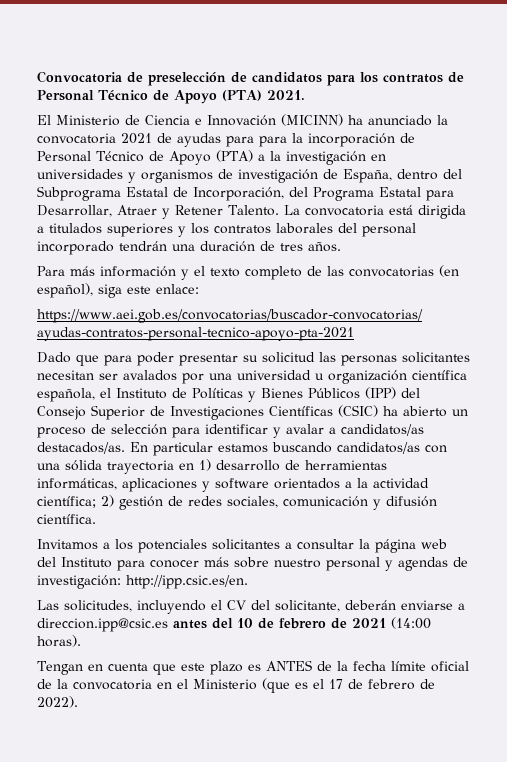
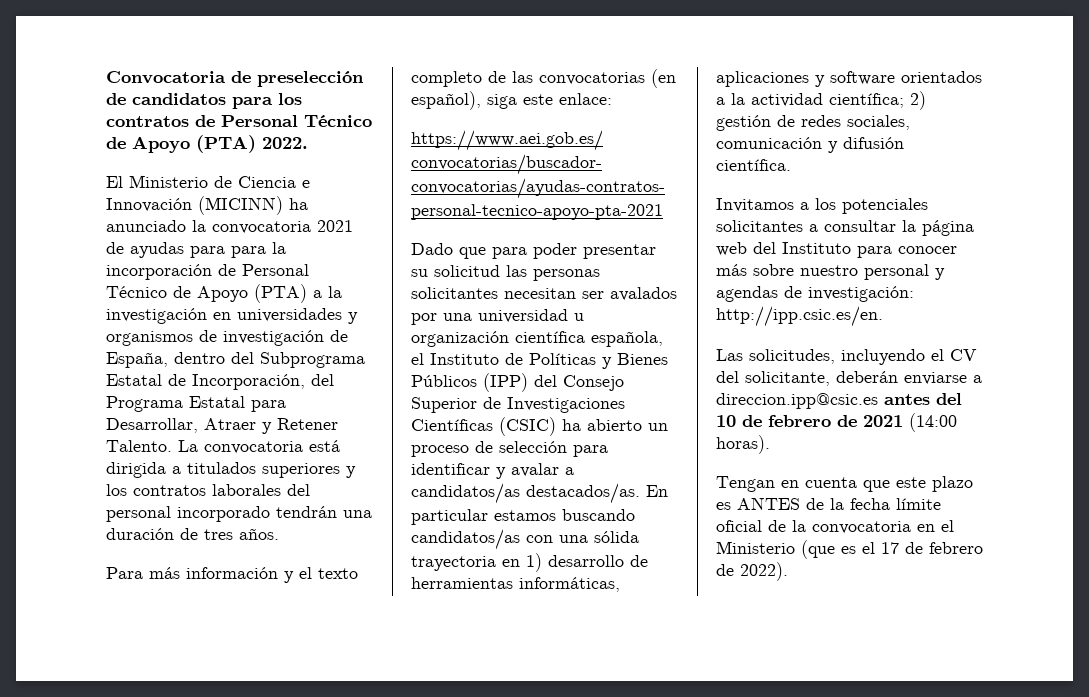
- Convocatoria de preselección de candidatos para los contratos de Personal Técnico de Apoyo (PTA) 2021.
+ Convocatoria de preselección de candidatos para los contratos de Personal Técnico de Apoyo (PTA) 2022.

